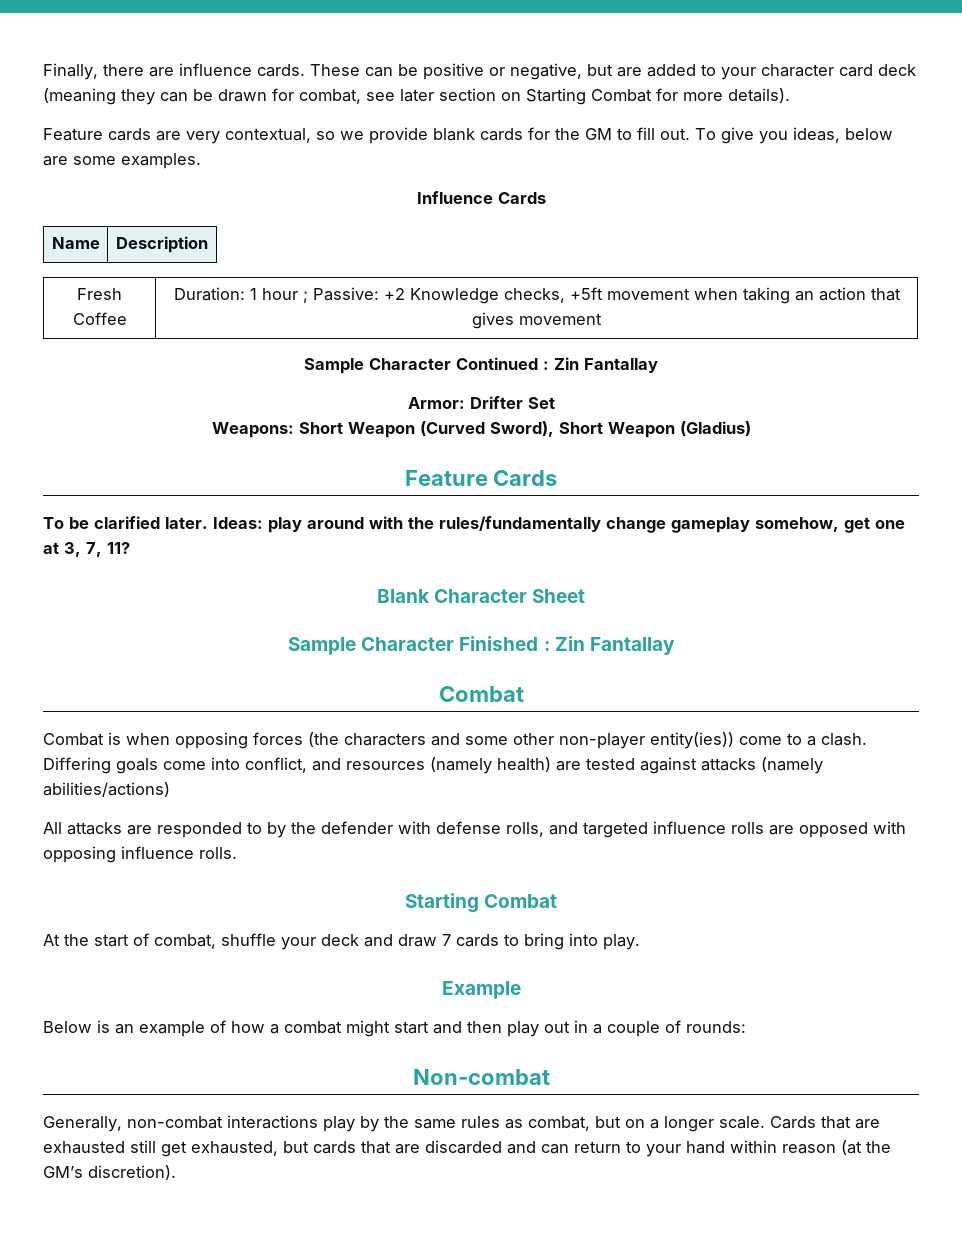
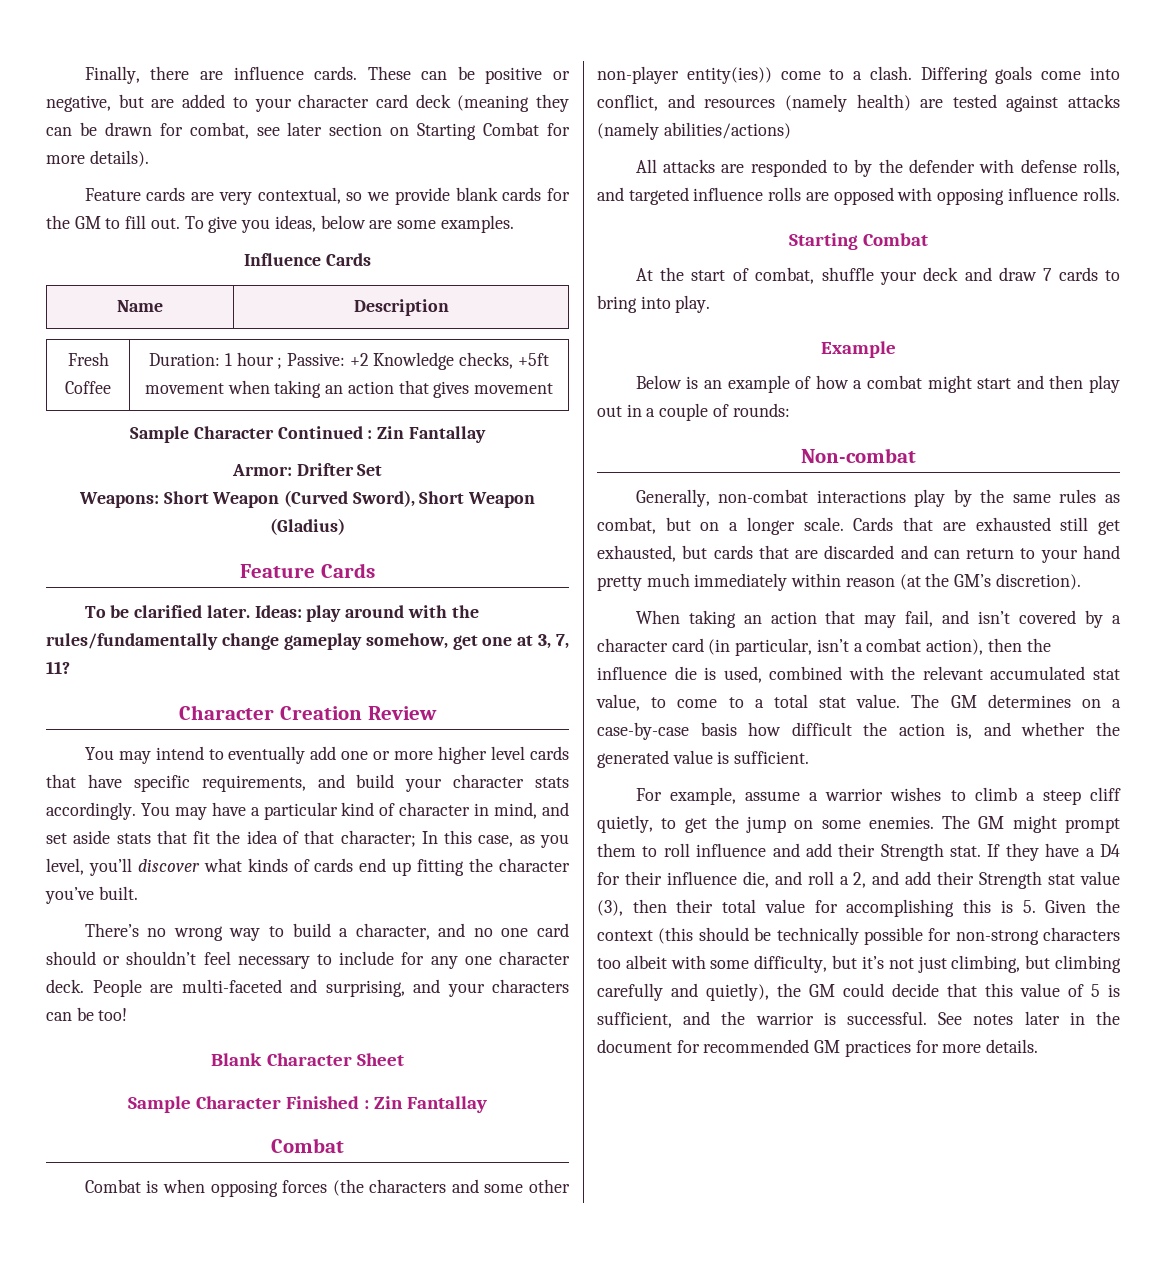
+ Character Creation Review
+ You may intend to eventually add one or more higher level cards that have specific requirements, and build your character stats accordingly. You may have a particular kind of character in mind, and set aside stats that fit the idea of that character; In this case, as you level, you’ll discover what kinds of cards end up fitting the character you’ve built.
+ There’s no wrong way to build a character, and no one card should or shouldn’t feel necessary to include for any one character deck. People are multi-faceted and surprising, and your characters can be too!
- Cards that are exhausted still get exhausted, but cards that are discarded and can return to your hand within reason (at the GM’s discretion).
+ Cards that are exhausted still get exhausted, but cards that are discarded and can return to your hand pretty much immediately within reason (at the GM’s discretion).
+ When taking an action that may fail, and isn’t covered by a character card (in particular, isn’t a combat action), then the influence die is used, combined with the relevant accumulated stat value, to come to a total stat value. The GM determines on a case-by-case basis how difficult the action is, and whether the generated value is sufficient.
+ For example, assume a warrior wishes to climb a steep cliff quietly, to get the jump on some enemies. The GM might prompt them to roll influence and add their Strength stat. If they have a D4 for their influence die, and roll a 2, and add their Strength stat value (3), then their total value for accomplishing this is 5. Given the context (this should be technically possible for non-strong characters too albeit with some difficulty, but it’s not just climbing, but climbing carefully and quietly), the GM could decide that this value of 5 is sufficient, and the warrior is successful. See notes later in the document for recommended GM practices for more details.

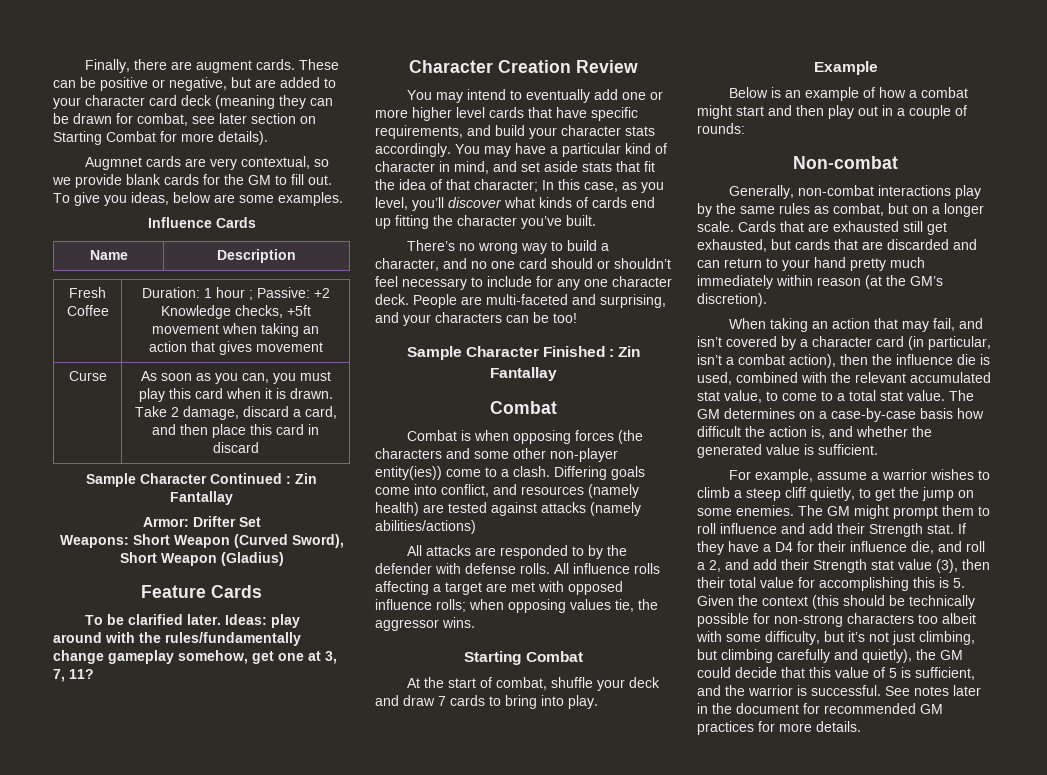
- Finally, there are influence cards.
+ Finally, there are augment cards.
- Feature cards are very contextual, so we provide blank cards for the GM to fill out.
+ Augmnet cards are very contextual, so we provide blank cards for the GM to fill out.
+ Curse | As soon as you can, you must play this card when it is drawn. Take 2 damage, discard a card, and then place this card in discard
- Blank Character Sheet
- All attacks are responded to by the defender with defense rolls, and targeted influence rolls are opposed with opposing influence rolls.
+ All attacks are responded to by the defender with defense rolls. All influence rolls affecting a target are met with opposed influence rolls; when opposing values tie, the aggressor wins.

